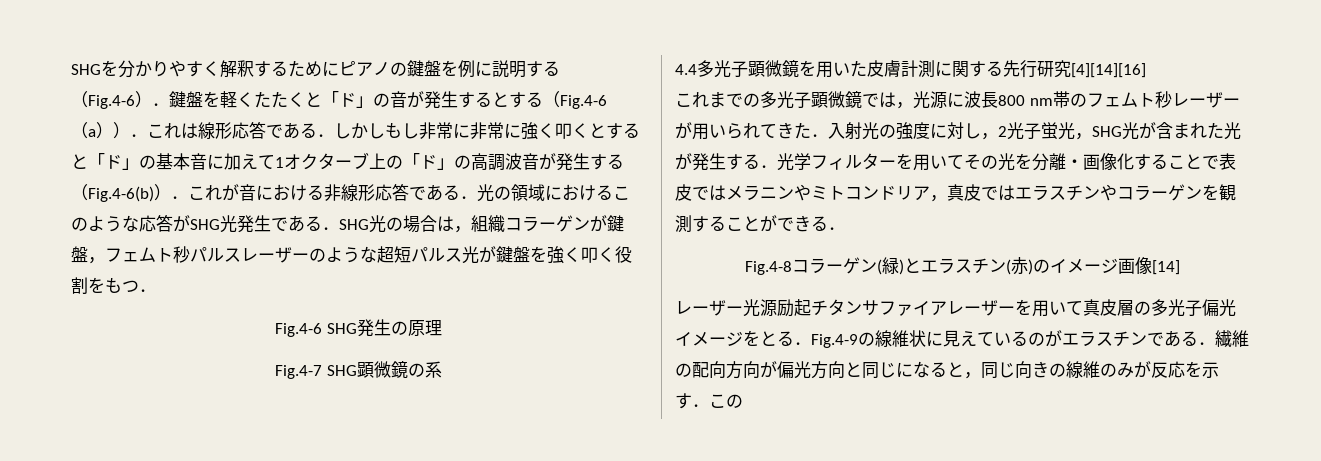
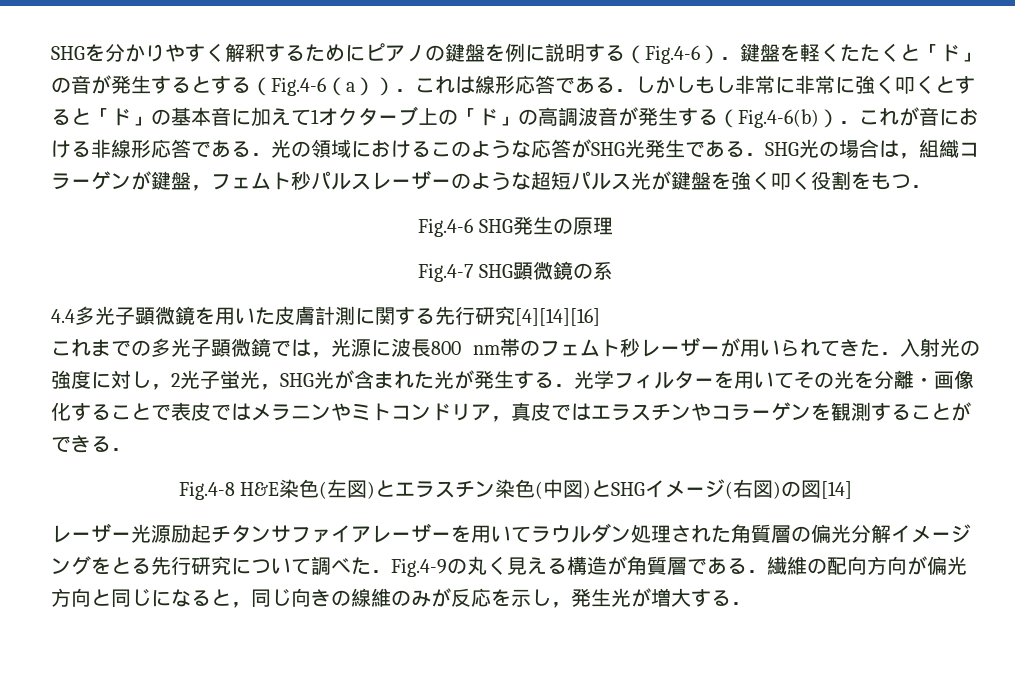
- Fig.4-8コラーゲン(緑)とエラスチン(赤)のイメージ画像[14]
+ Fig.4-8 H&E染色(左図)とエラスチン染色(中図)とSHGイメージ(右図)の図[14]
- レーザー光源励起チタンサファイアレーザーを用いて真皮層の多光子偏光イメージをとる．Fig.4-9の線維状に見えているのがエラスチンである．繊維の配向方向が偏光方向と同じになると，同じ向きの線維のみが反応を示す．この
+ レーザー光源励起チタンサファイアレーザーを用いてラウルダン処理された角質層の偏光分解イメージングをとる先行研究について調べた．Fig.4-9の丸く見える構造が角質層である．繊維の配向方向が偏光方向と同じになると，同じ向きの線維のみが反応を示し，発生光が増大する．

